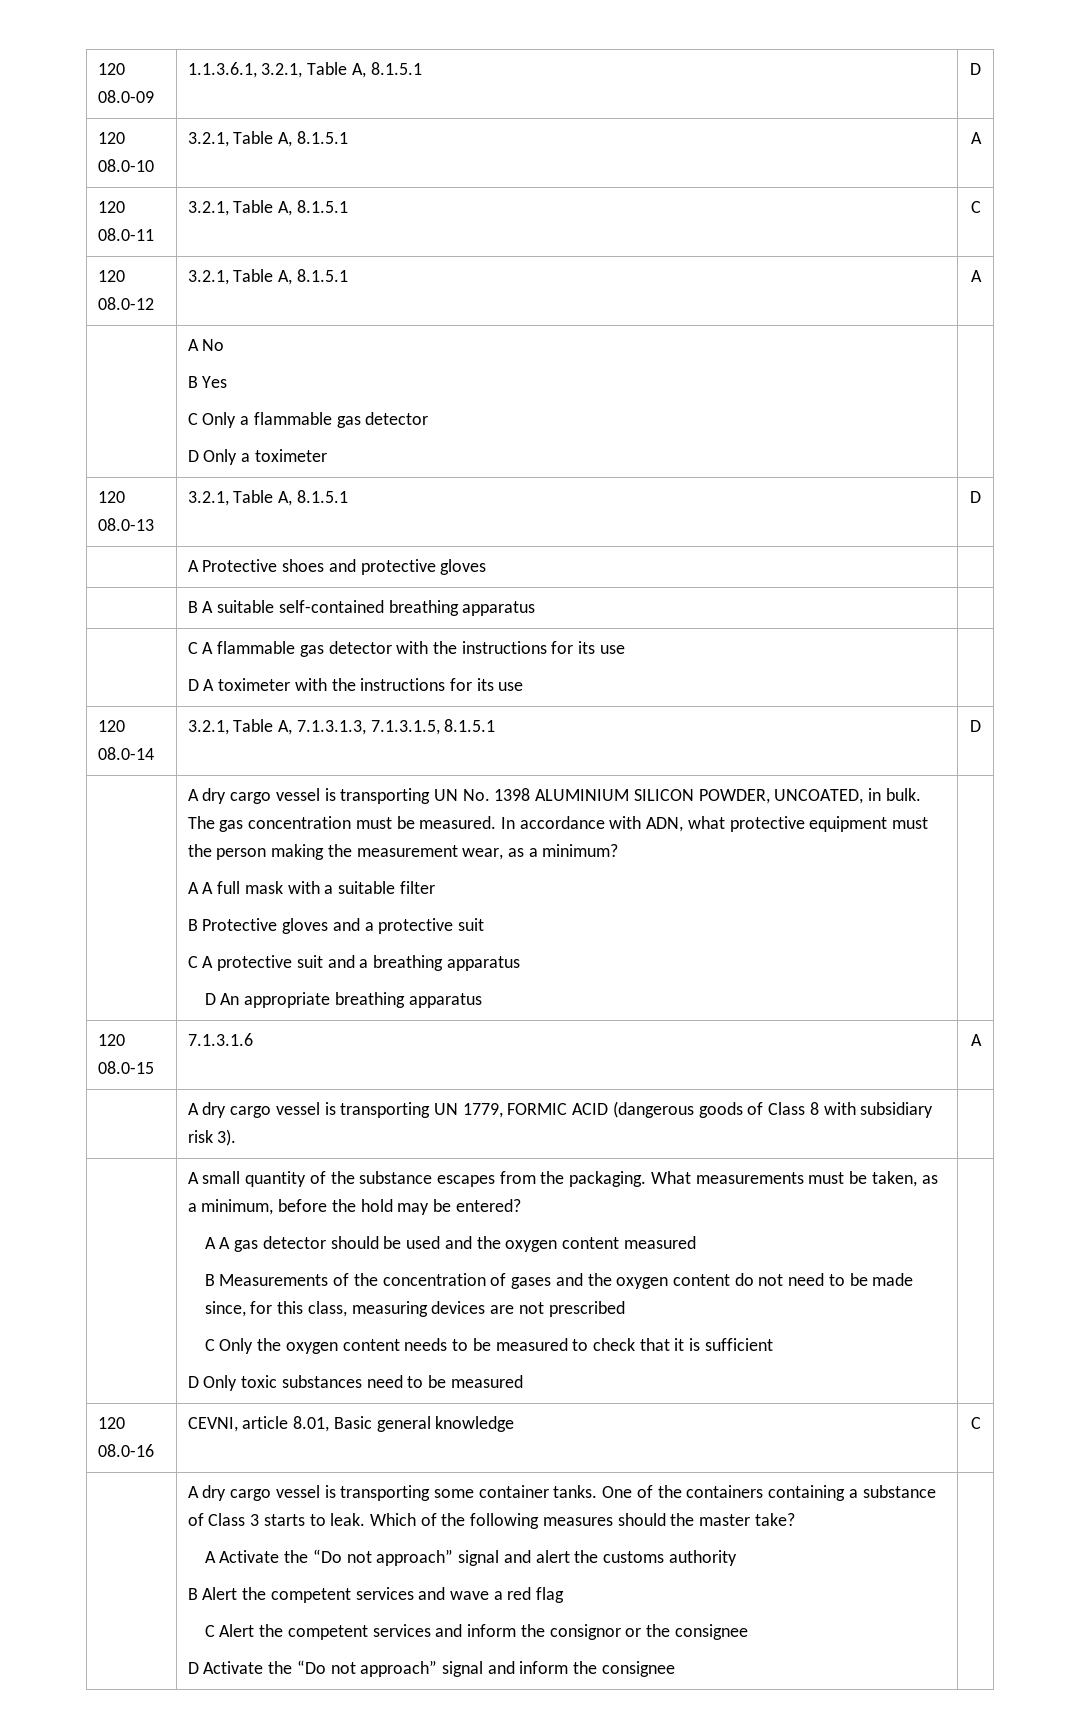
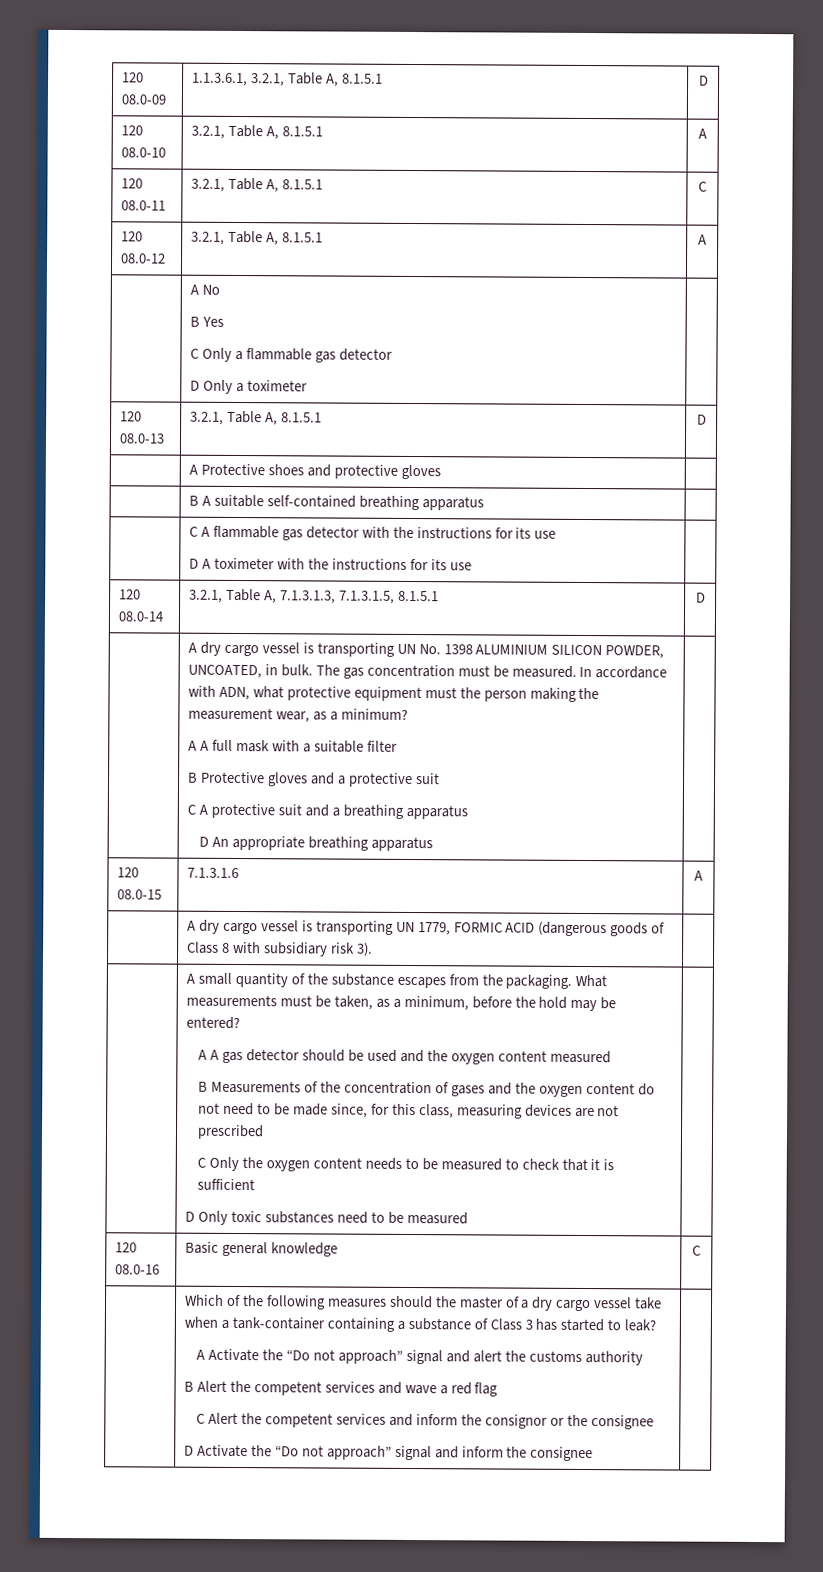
- 120 08.0-16 | CEVNI, article 8.01, Basic general knowledge | C
+ 120 08.0-16 | Basic general knowledge | C
- A dry cargo vessel is transporting some container tanks. One of the containers containing a substance of Class 3 starts to leak. Which of the following measures should the master take?
+ Which of the following measures should the master of a dry cargo vessel take when a tank-container containing a substance of Class 3 has started to leak?

